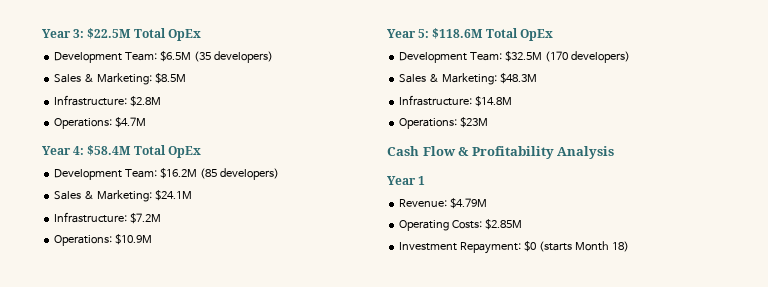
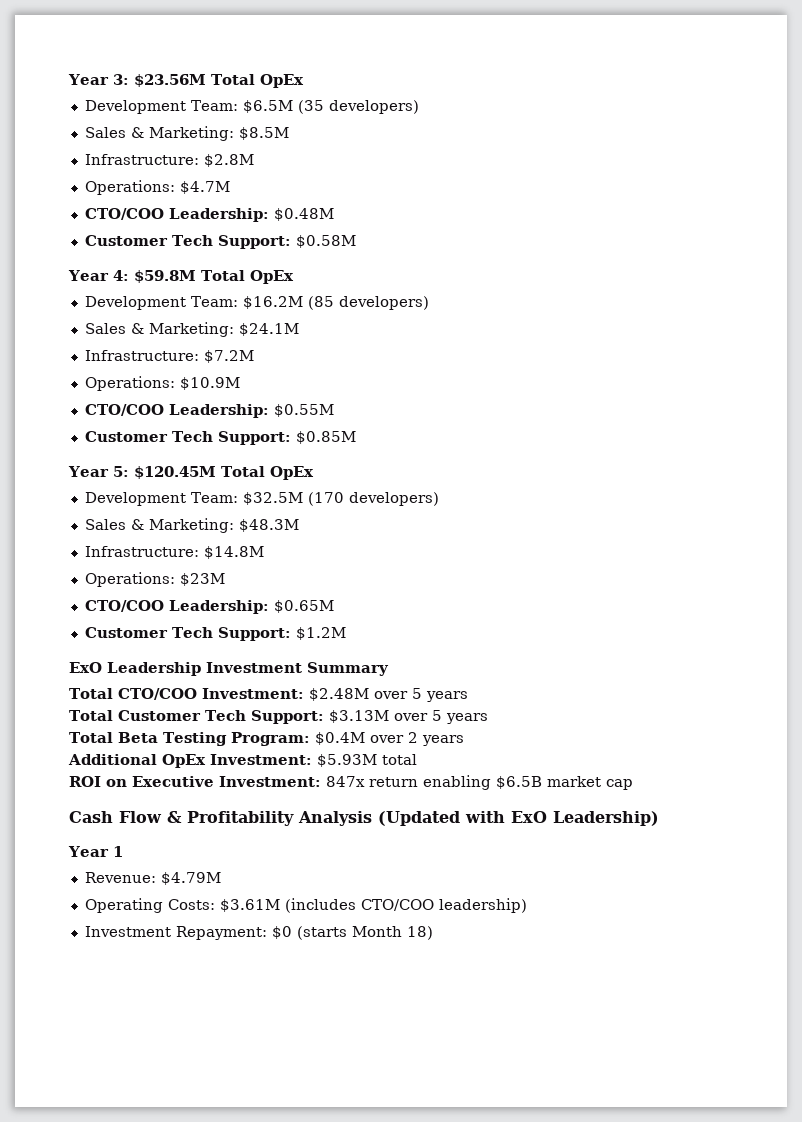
- Year 3: $22.5M Total OpEx
+ Year 3: $23.56M Total OpEx
+ CTO/COO Leadership: $0.48M
+ Customer Tech Support: $0.58M
- Year 4: $58.4M Total OpEx
+ Year 4: $59.8M Total OpEx
+ CTO/COO Leadership: $0.55M
+ Customer Tech Support: $0.85M
- Year 5: $118.6M Total OpEx
+ Year 5: $120.45M Total OpEx
+ CTO/COO Leadership: $0.65M
+ Customer Tech Support: $1.2M
+ ExO Leadership Investment Summary
+ Total CTO/COO Investment: $2.48M over 5 years
+ Total Customer Tech Support: $3.13M over 5 years
+ Total Beta Testing Program: $0.4M over 2 years
+ Additional OpEx Investment: $5.93M total
+ ROI on Executive Investment: 847x return enabling $6.5B market cap
- Cash Flow & Profitability Analysis
+ Cash Flow & Profitability Analysis (Updated with ExO Leadership)
- Operating Costs: $2.85M
+ Operating Costs: $3.61M (includes CTO/COO leadership)

